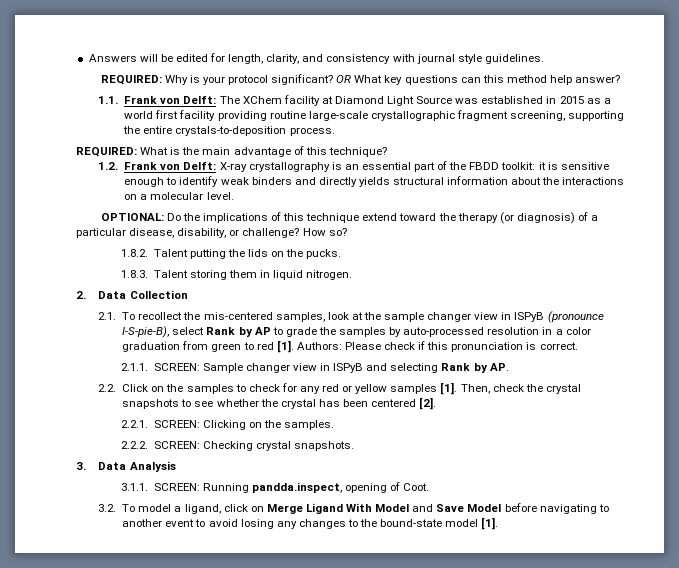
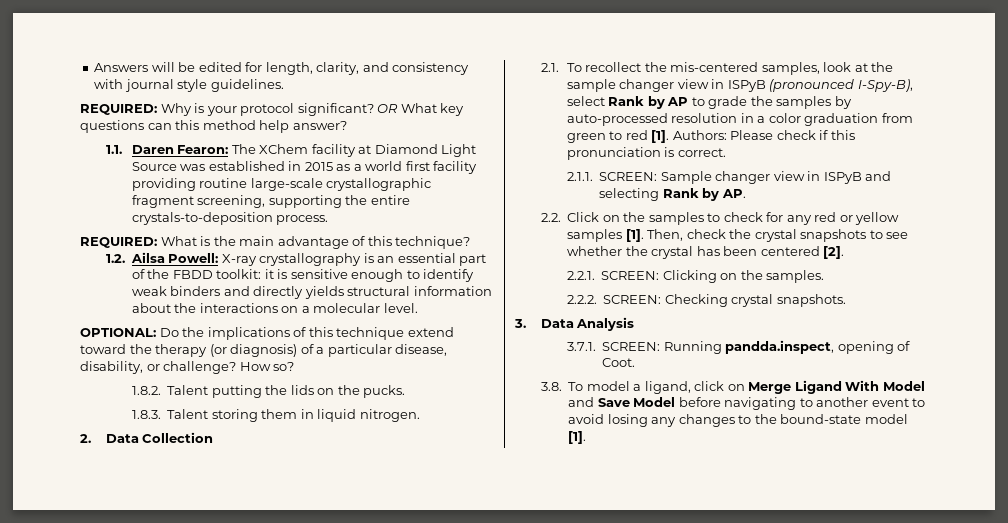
- 1.1. Frank von Delft: The XChem facility at Diamond Light Source was established in 2015 as a world first facility providing routine large-scale crystallographic fragment screening, supporting the entire crystals-to-deposition process.
+ 1.1. Daren Fearon: The XChem facility at Diamond Light Source was established in 2015 as a world first facility providing routine large-scale crystallographic fragment screening, supporting the entire crystals-to-deposition process.
- 1.2. Frank von Delft: X-ray crystallography is an essential part of the FBDD toolkit: it is sensitive enough to identify weak binders and directly yields structural information about the interactions on a molecular level.
+ 1.2. Ailsa Powell: X-ray crystallography is an essential part of the FBDD toolkit: it is sensitive enough to identify weak binders and directly yields structural information about the interactions on a molecular level.
- 2.1. To recollect the mis-centered samples, look at the sample changer view in ISPyB (pronounce I-S-pie-B), select Rank by AP to grade the samples by auto-processed resolution in a color graduation from green to red [1].
+ 2.1. To recollect the mis-centered samples, look at the sample changer view in ISPyB (pronounced I-Spy-B), select Rank by AP to grade the samples by auto-processed resolution in a color graduation from green to red [1].
- 3.1.1. SCREEN: Running pandda.inspect, opening of Coot.
+ 3.7.1. SCREEN: Running pandda.inspect, opening of Coot.
- 3.2. To model a ligand, click on Merge Ligand With Model and Save Model before navigating to another event to avoid losing any changes to the bound-state model [1].
+ 3.8. To model a ligand, click on Merge Ligand With Model and Save Model before navigating to another event to avoid losing any changes to the bound-state model [1].

